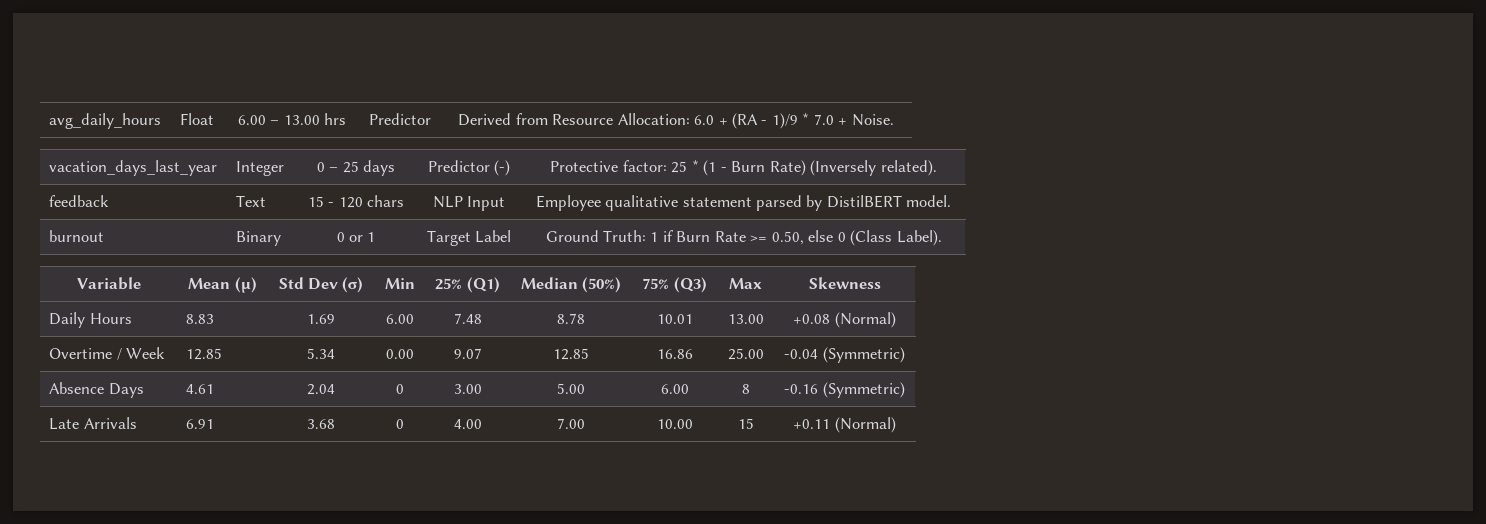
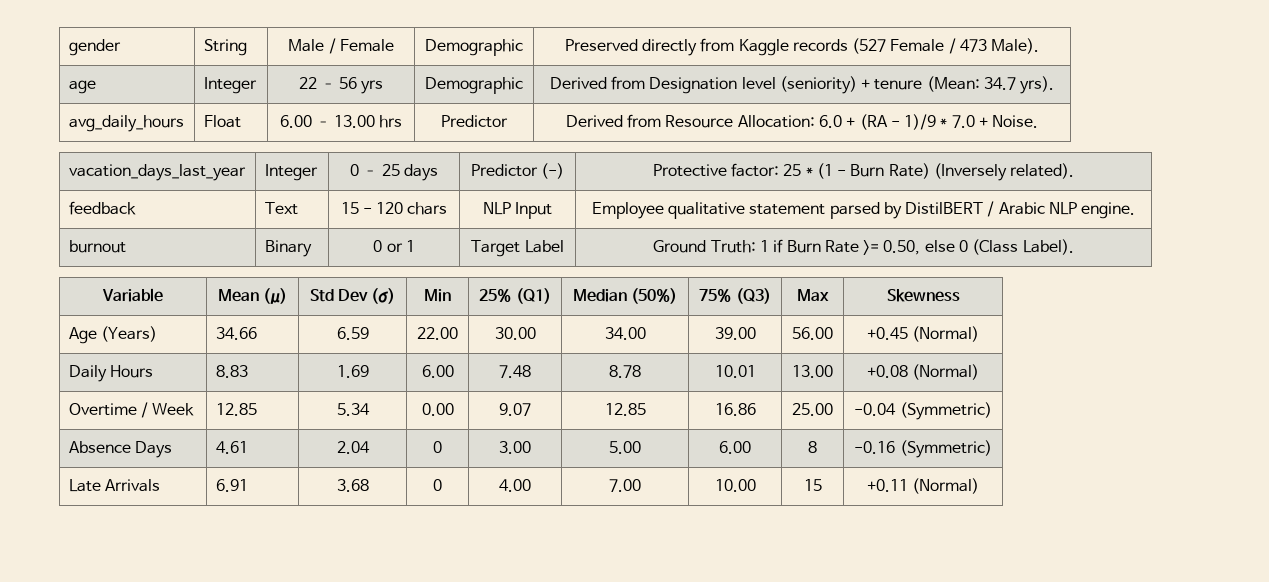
+ gender | String | Male / Female | Demographic | Preserved directly from Kaggle records (527 Female / 473 Male).
+ age | Integer | 22 – 56 yrs | Demographic | Derived from Designation level (seniority) + tenure (Mean: 34.7 yrs).
- feedback | Text | 15 - 120 chars | NLP Input | Employee qualitative statement parsed by DistilBERT model.
+ feedback | Text | 15 - 120 chars | NLP Input | Employee qualitative statement parsed by DistilBERT / Arabic NLP engine.
+ Age (Years) | 34.66 | 6.59 | 22.00 | 30.00 | 34.00 | 39.00 | 56.00 | +0.45 (Normal)

